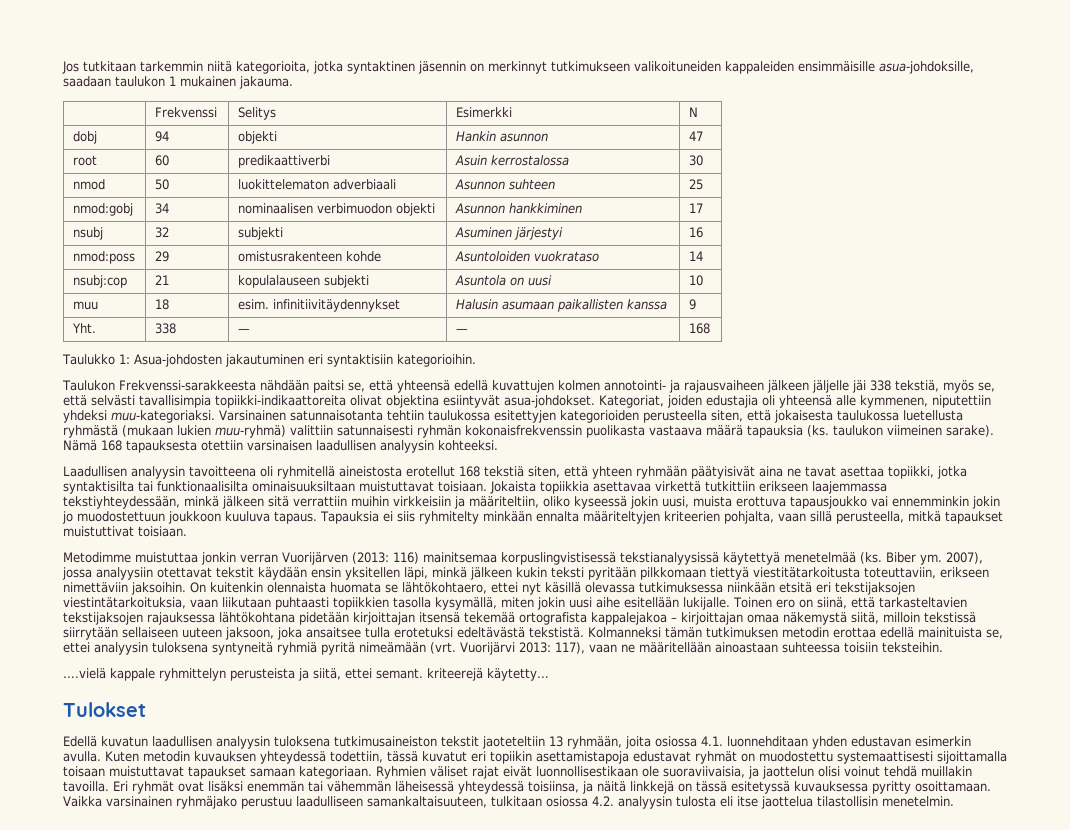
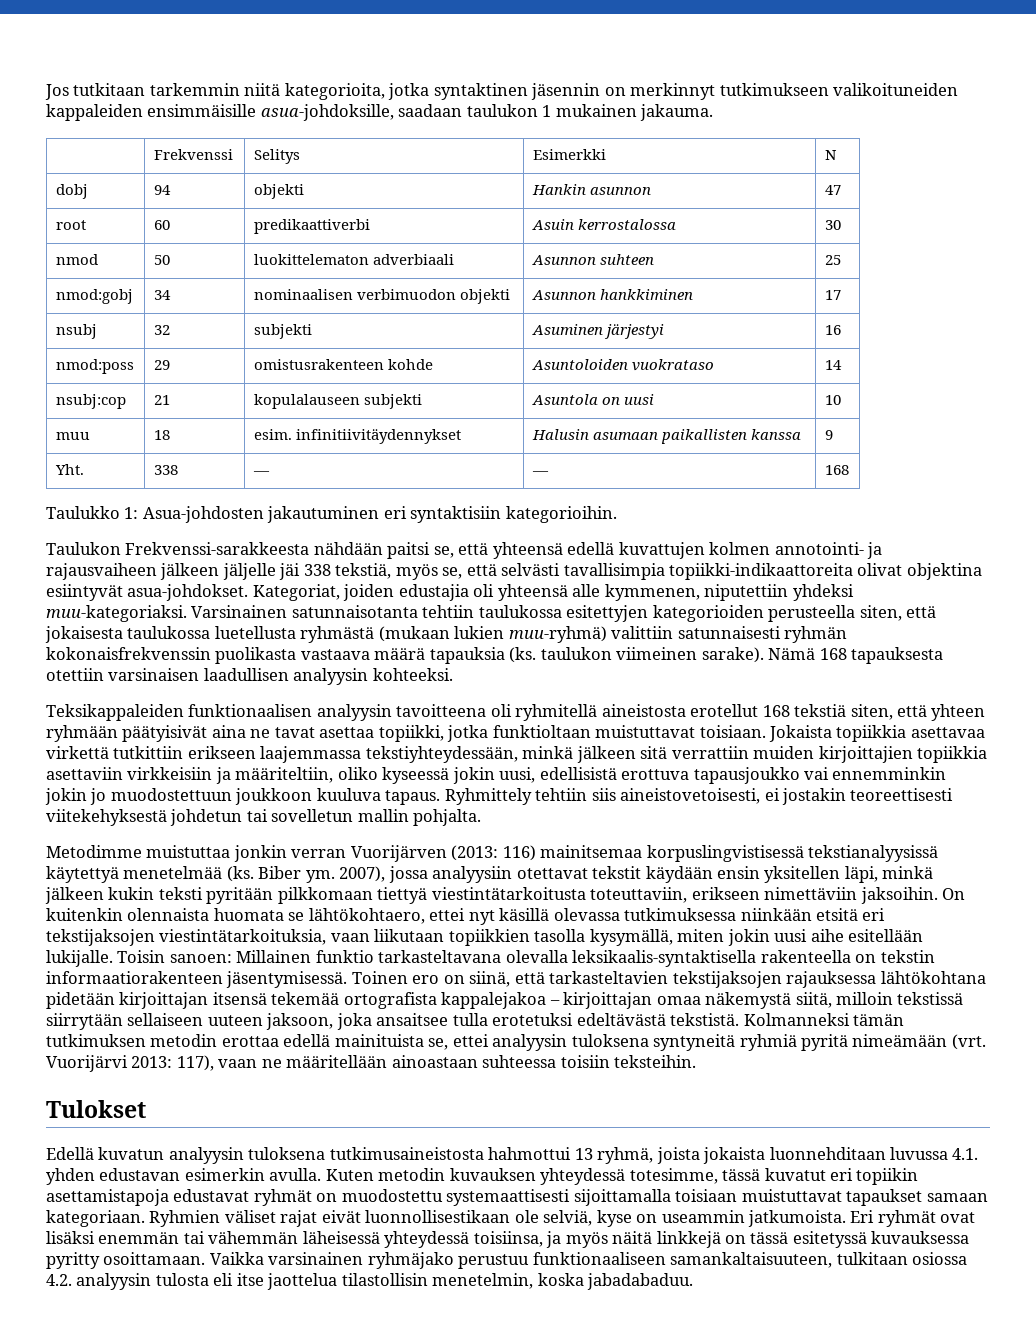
- Laadullisen analyysin tavoitteena oli ryhmitellä aineistosta erotellut 168 tekstiä siten, että yhteen ryhmään päätyisivät aina ne tavat asettaa topiikki, jotka syntaktisilta tai funktionaalisilta ominaisuuksiltaan muistuttavat toisiaan.
+ Teksikappaleiden funktionaalisen analyysin tavoitteena oli ryhmitellä aineistosta erotellut 168 tekstiä siten, että yhteen ryhmään päätyisivät aina ne tavat asettaa topiikki, jotka funktioltaan muistuttavat toisiaan.
- Jokaista topiikkia asettavaa virkettä tutkittiin erikseen laajemmassa tekstiyhteydessään, minkä jälkeen sitä verrattiin muihin virkkeisiin ja määriteltiin, oliko kyseessä jokin uusi, muista erottuva tapausjoukko vai ennemminkin jokin jo muodostettuun joukkoon kuuluva tapaus.
+ Jokaista topiikkia asettavaa virkettä tutkittiin erikseen laajemmassa tekstiyhteydessään, minkä jälkeen sitä verrattiin muiden kirjoittajien topiikkia asettaviin virkkeisiin ja määriteltiin, oliko kyseessä jokin uusi, edellisistä erottuva tapausjoukko vai ennemminkin jokin jo muodostettuun joukkoon kuuluva tapaus.
- Tapauksia ei siis ryhmitelty minkään ennalta määriteltyjen kriteerien pohjalta, vaan sillä perusteella, mitkä tapaukset muistuttivat toisiaan.
+ Ryhmittely tehtiin siis aineistovetoisesti, ei jostakin teoreettisesti viitekehyksestä johdetun tai sovelletun mallin pohjalta.
- 2007), jossa analyysiin otettavat tekstit käydään ensin yksitellen läpi, minkä jälkeen kukin teksti pyritään pilkkomaan tiettyä viestitätarkoitusta toteuttaviin, erikseen nimettäviin jaksoihin.
+ 2007), jossa analyysiin otettavat tekstit käydään ensin yksitellen läpi, minkä jälkeen kukin teksti pyritään pilkkomaan tiettyä viestintätarkoitusta toteuttaviin, erikseen nimettäviin jaksoihin.
- On kuitenkin olennaista huomata se lähtökohtaero, ettei nyt käsillä olevassa tutkimuksessa niinkään etsitä eri tekstijaksojen viestintätarkoituksia, vaan liikutaan puhtaasti topiikkien tasolla kysymällä, miten jokin uusi aihe esitellään lukijalle.
+ On kuitenkin olennaista huomata se lähtökohtaero, ettei nyt käsillä olevassa tutkimuksessa niinkään etsitä eri tekstijaksojen viestintätarkoituksia, vaan liikutaan topiikkien tasolla kysymällä, miten jokin uusi aihe esitellään lukijalle.
+ Toisin sanoen: Millainen funktio tarkasteltavana olevalla leksikaalis-syntaktisella rakenteella on tekstin informaatiorakenteen jäsentymisessä.
- ….vielä kappale ryhmittelyn perusteista ja siitä, ettei semant. kriteerejä käytetty…
- Edellä kuvatun laadullisen analyysin tuloksena tutkimusaineiston tekstit jaoteteltiin 13 ryhmään, joita osiossa 4.1. luonnehditaan yhden edustavan esimerkin avulla.
+ Edellä kuvatun analyysin tuloksena tutkimusaineistosta hahmottui 13 ryhmä, joista jokaista luonnehditaan luvussa 4.1. yhden edustavan esimerkin avulla.
- Kuten metodin kuvauksen yhteydessä todettiin, tässä kuvatut eri topiikin asettamistapoja edustavat ryhmät on muodostettu systemaattisesti sijoittamalla toisaan muistuttavat tapaukset samaan kategoriaan.
+ Kuten metodin kuvauksen yhteydessä totesimme, tässä kuvatut eri topiikin asettamistapoja edustavat ryhmät on muodostettu systemaattisesti sijoittamalla toisiaan muistuttavat tapaukset samaan kategoriaan.
- Ryhmien väliset rajat eivät luonnollisestikaan ole suoraviivaisia, ja jaottelun olisi voinut tehdä muillakin tavoilla.
+ Ryhmien väliset rajat eivät luonnollisestikaan ole selviä, kyse on useammin jatkumoista.
- Eri ryhmät ovat lisäksi enemmän tai vähemmän läheisessä yhteydessä toisiinsa, ja näitä linkkejä on tässä esitetyssä kuvauksessa pyritty osoittamaan.
+ Eri ryhmät ovat lisäksi enemmän tai vähemmän läheisessä yhteydessä toisiinsa, ja myös näitä linkkejä on tässä esitetyssä kuvauksessa pyritty osoittamaan.
- Vaikka varsinainen ryhmäjako perustuu laadulliseen samankaltaisuuteen, tulkitaan osiossa 4.2. analyysin tulosta eli itse jaottelua tilastollisin menetelmin.
+ Vaikka varsinainen ryhmäjako perustuu funktionaaliseen samankaltaisuuteen, tulkitaan osiossa 4.2. analyysin tulosta eli itse jaottelua tilastollisin menetelmin, koska jabadabaduu.

